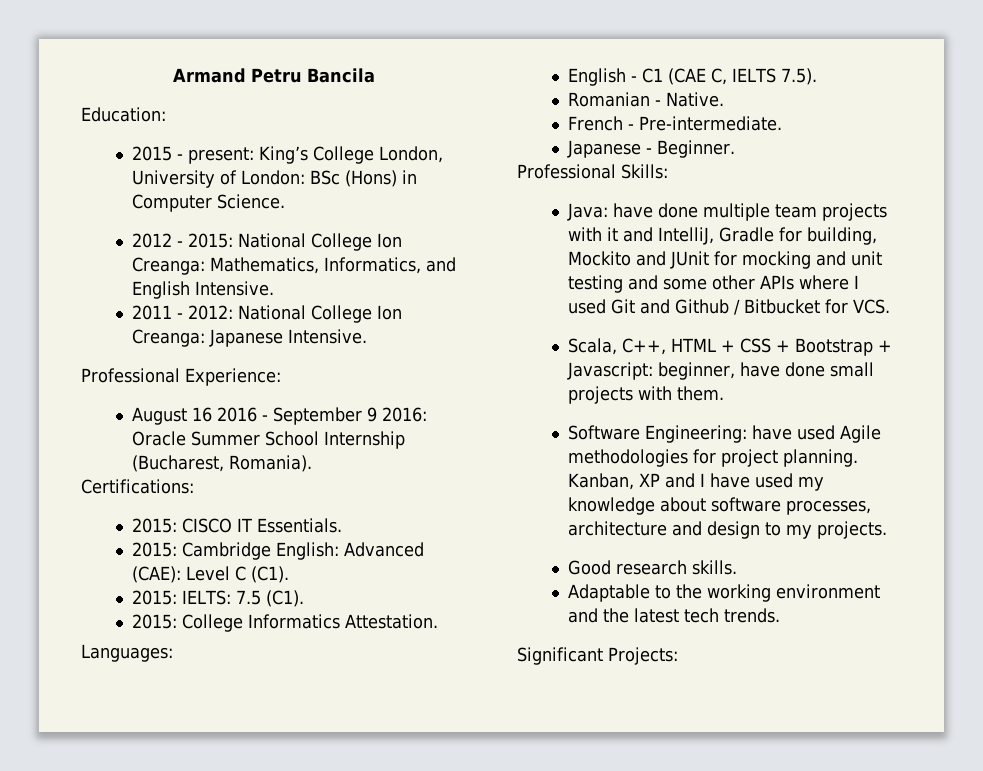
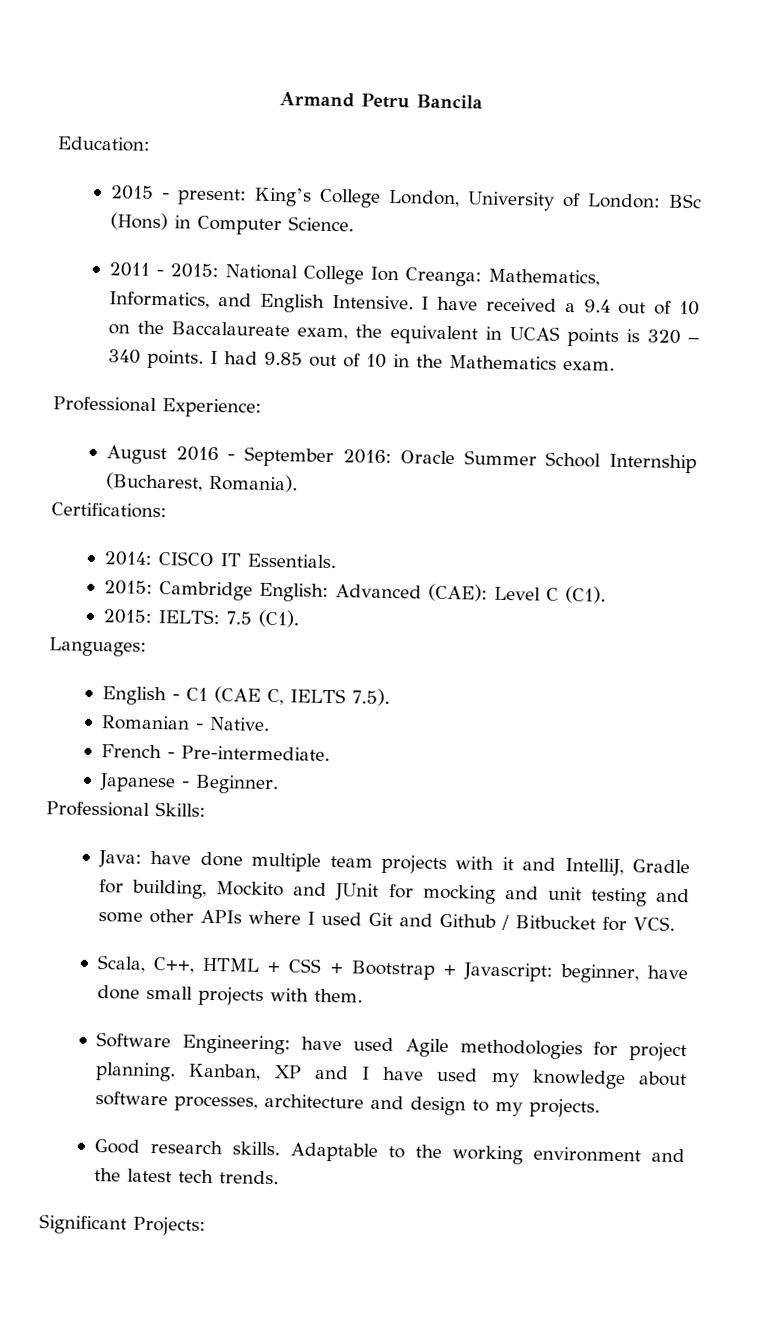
- 2012 - 2015: National College Ion Creanga: Mathematics, Informatics, and English Intensive.
- 2011 - 2012: National College Ion Creanga: Japanese Intensive.
+ 2011 - 2015: National College Ion Creanga: Mathematics, Informatics, and English Intensive. I have received a 9.4 out of 10 on the Baccalaureate exam, the equivalent in UCAS points is 320 – 340 points. I had 9.85 out of 10 in the Mathematics exam.
- August 16 2016 - September 9 2016: Oracle Summer School Internship (Bucharest, Romania).
+ August 2016 - September 2016: Oracle Summer School Internship (Bucharest, Romania).
- 2015: CISCO IT Essentials.
+ 2014: CISCO IT Essentials.
- 2015: College Informatics Attestation.
- Good research skills.
- Adaptable to the working environment and the latest tech trends.
+ Good research skills. Adaptable to the working environment and the latest tech trends.

